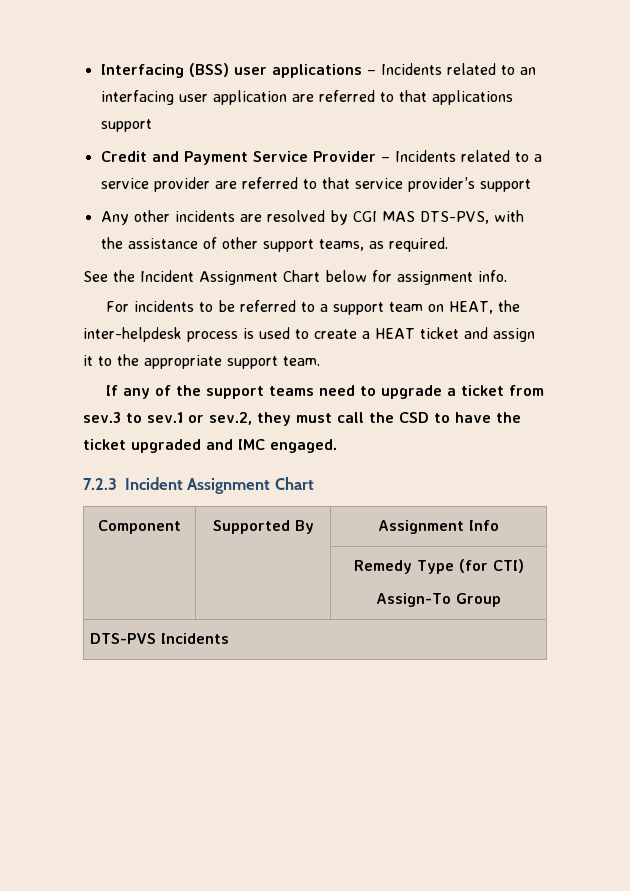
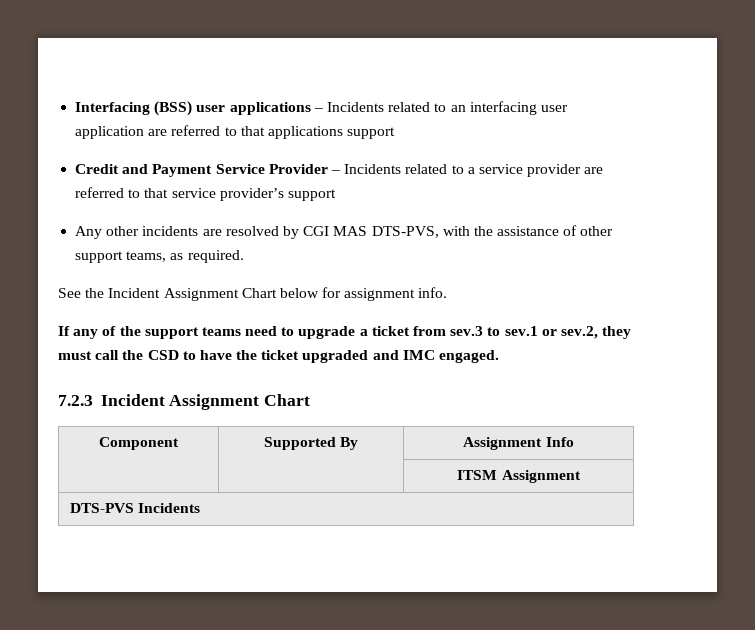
- For incidents to be referred to a support team on HEAT, the inter-helpdesk process is used to create a HEAT ticket and assign it to the appropriate support team.
- | | Remedy Type (for CTI)
- Assign-To Group
+ | | ITSM Assignment

